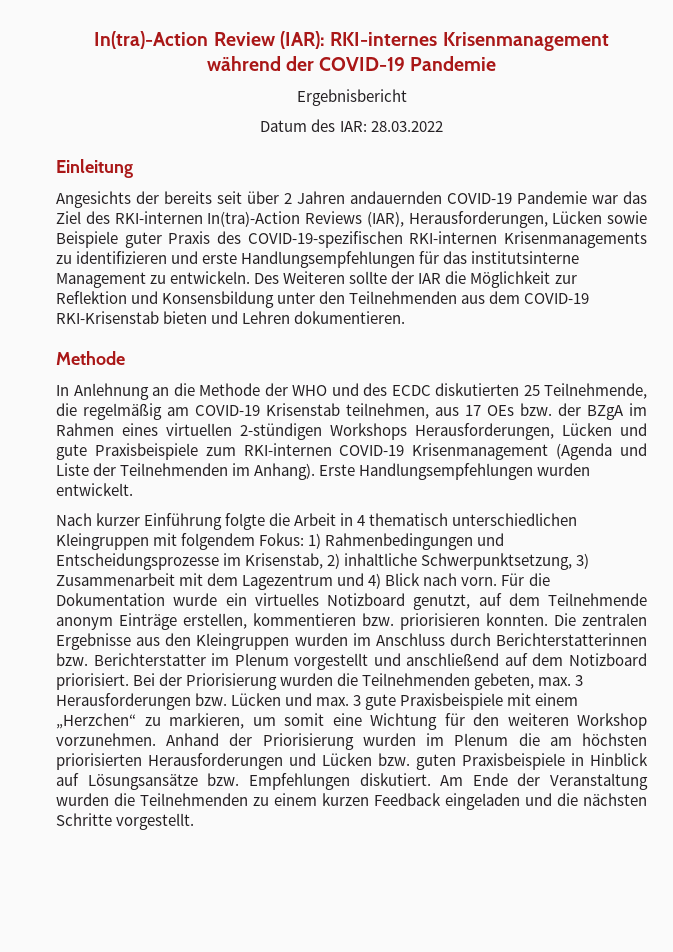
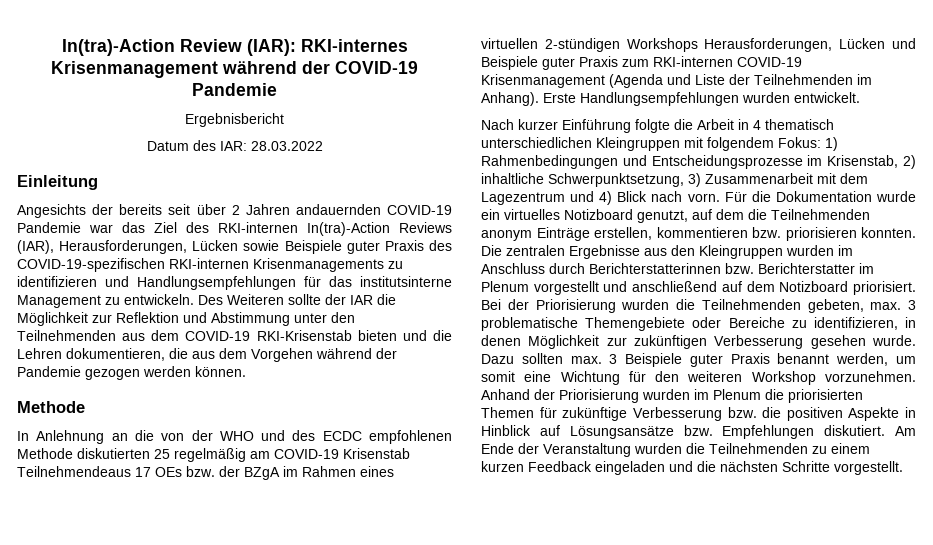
- Angesichts der bereits seit über 2 Jahren andauernden COVID-19 Pandemie war das Ziel des RKI-internen In(tra)-Action Reviews (IAR), Herausforderungen, Lücken sowie Beispiele guter Praxis des COVID-19-spezifischen RKI-internen Krisenmanagements zu identifizieren und erste Handlungsempfehlungen für das institutsinterne Management zu entwickeln.
+ Angesichts der bereits seit über 2 Jahren andauernden COVID-19 Pandemie war das Ziel des RKI-internen In(tra)-Action Reviews (IAR), Herausforderungen, Lücken sowie Beispiele guter Praxis des COVID-19-spezifischen RKI-internen Krisenmanagements zu identifizieren und Handlungsempfehlungen für das institutsinterne Management zu entwickeln.
- Des Weiteren sollte der IAR die Möglichkeit zur Reflektion und Konsensbildung unter den Teilnehmenden aus dem COVID-19 RKI-Krisenstab bieten und Lehren dokumentieren.
+ Des Weiteren sollte der IAR die Möglichkeit zur Reflektion und Abstimmung unter den Teilnehmenden aus dem COVID-19 RKI-Krisenstab bieten und die Lehren dokumentieren, die aus dem Vorgehen während der Pandemie gezogen werden können.
- In Anlehnung an die Methode der WHO und des ECDC diskutierten 25 Teilnehmende, die regelmäßig am COVID-19 Krisenstab teilnehmen, aus 17 OEs bzw. der BZgA im Rahmen eines virtuellen 2-stündigen Workshops Herausforderungen, Lücken und gute Praxisbeispiele zum RKI-internen COVID-19 Krisenmanagement (Agenda und Liste der Teilnehmenden im Anhang).
+ In Anlehnung an die von der WHO und des ECDC empfohlenen Methode diskutierten 25 regelmäßig am COVID-19 Krisenstab Teilnehmendeaus 17 OEs bzw. der BZgA im Rahmen eines virtuellen 2-stündigen Workshops Herausforderungen, Lücken und Beispiele guter Praxis zum RKI-internen COVID-19 Krisenmanagement (Agenda und Liste der Teilnehmenden im Anhang).
- Für die Dokumentation wurde ein virtuelles Notizboard genutzt, auf dem Teilnehmende anonym Einträge erstellen, kommentieren bzw. priorisieren konnten.
+ Für die Dokumentation wurde ein virtuelles Notizboard genutzt, auf dem die Teilnehmenden anonym Einträge erstellen, kommentieren bzw. priorisieren konnten.
- Bei der Priorisierung wurden die Teilnehmenden gebeten, max. 3 Herausforderungen bzw. Lücken und max. 3 gute Praxisbeispiele mit einem „Herzchen“ zu markieren, um somit eine Wichtung für den weiteren Workshop vorzunehmen.
+ Bei der Priorisierung wurden die Teilnehmenden gebeten, max. 3 problematische Themengebiete oder Bereiche zu identifizieren, in denen Möglichkeit zur zukünftigen Verbesserung gesehen wurde. Dazu sollten max. 3 Beispiele guter Praxis benannt werden, um somit eine Wichtung für den weiteren Workshop vorzunehmen.
- Anhand der Priorisierung wurden im Plenum die am höchsten priorisierten Herausforderungen und Lücken bzw. guten Praxisbeispiele in Hinblick auf Lösungsansätze bzw. Empfehlungen diskutiert.
+ Anhand der Priorisierung wurden im Plenum die priorisierten Themen für zukünftige Verbesserung bzw. die positiven Aspekte in Hinblick auf Lösungsansätze bzw. Empfehlungen diskutiert.

